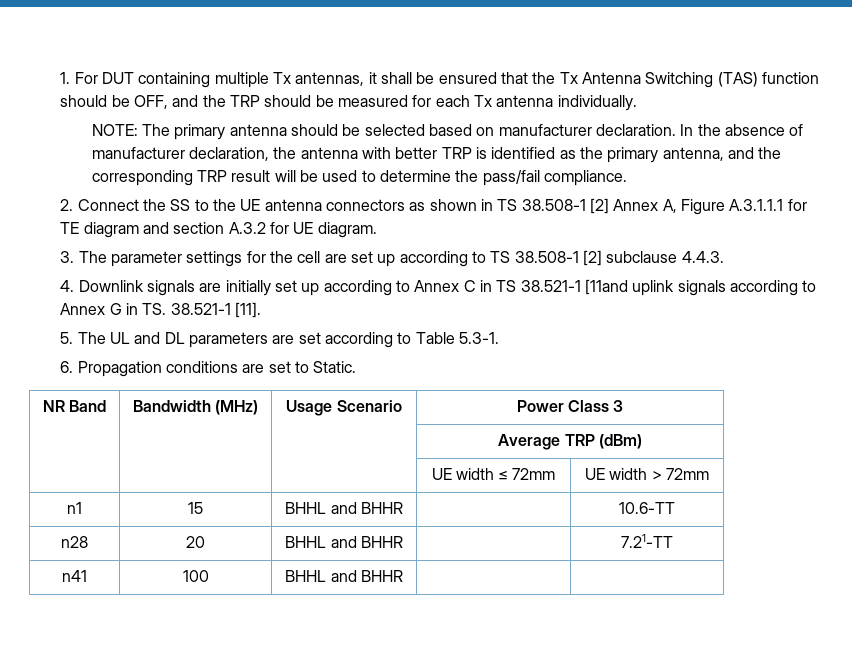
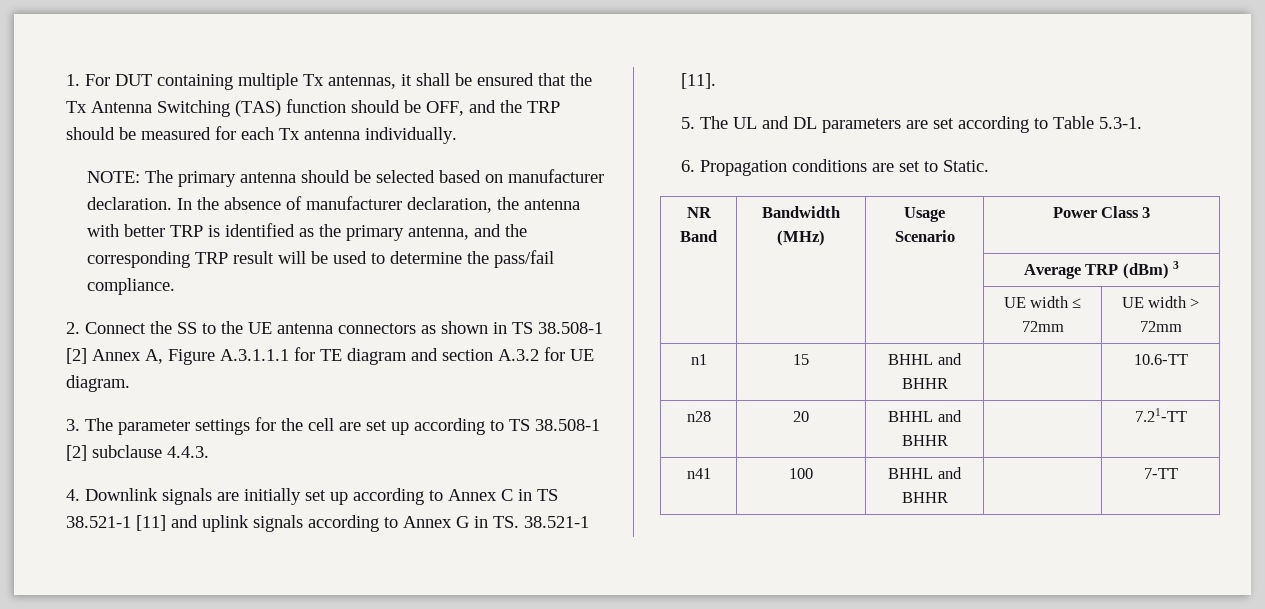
- 4. Downlink signals are initially set up according to Annex C in TS 38.521-1 [11and uplink signals according to Annex G in TS. 38.521-1 [11].
+ 4. Downlink signals are initially set up according to Annex C in TS 38.521-1 [11] and uplink signals according to Annex G in TS. 38.521-1 [11].
- | | | Average TRP (dBm)
+ | | | Average TRP (dBm) 3
- n41 | 100 | BHHL and BHHR | |
+ n41 | 100 | BHHL and BHHR | | 7-TT

